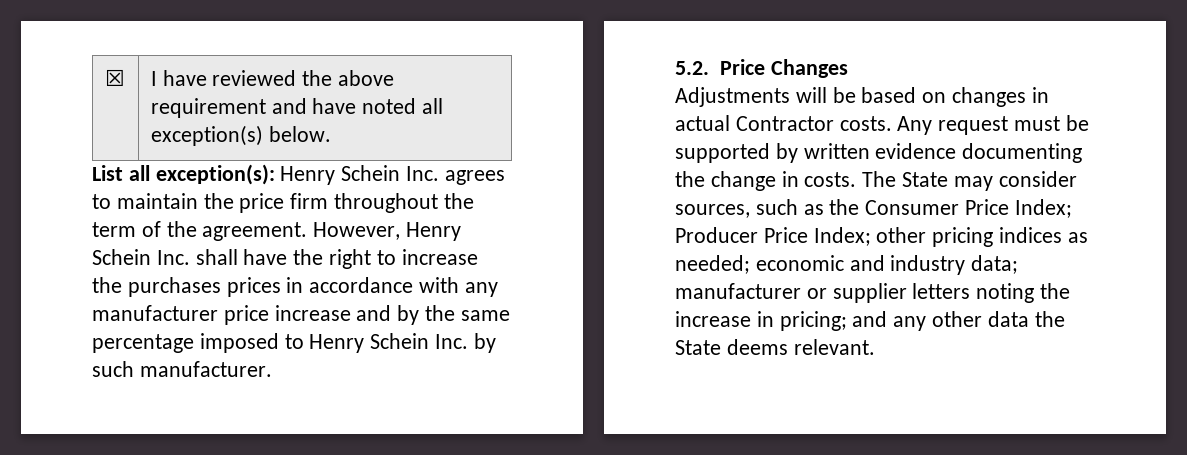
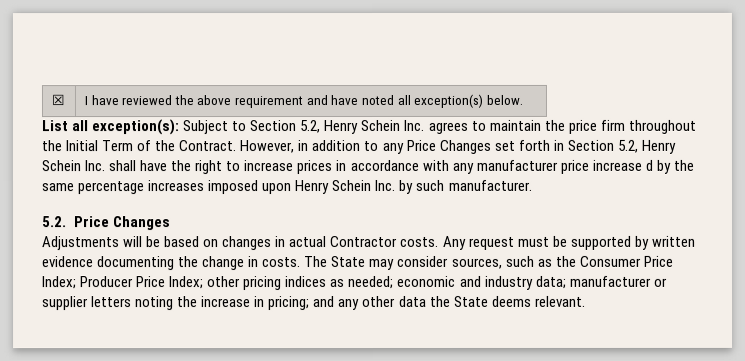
- List all exception(s): Henry Schein Inc. agrees to maintain the price firm throughout the term of the agreement. However, Henry Schein Inc. shall have the right to increase the purchases prices in accordance with any manufacturer price increase and by the same percentage imposed to Henry Schein Inc. by such manufacturer.
+ List all exception(s): Subject to Section 5.2, Henry Schein Inc. agrees to maintain the price firm throughout the Initial Term of the Contract. However, in addition to any Price Changes set forth in Section 5.2, Henry Schein Inc. shall have the right to increase prices in accordance with any manufacturer price increase d by the same percentage increases imposed upon Henry Schein Inc. by such manufacturer.

